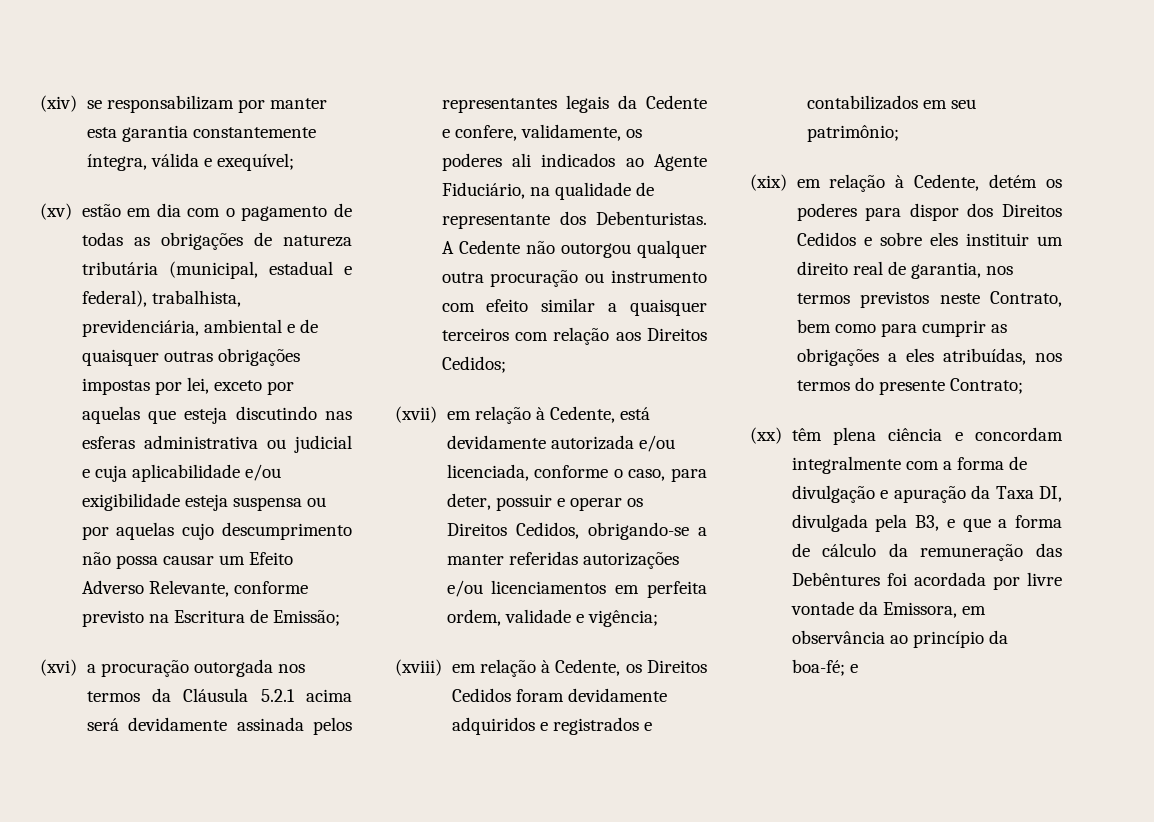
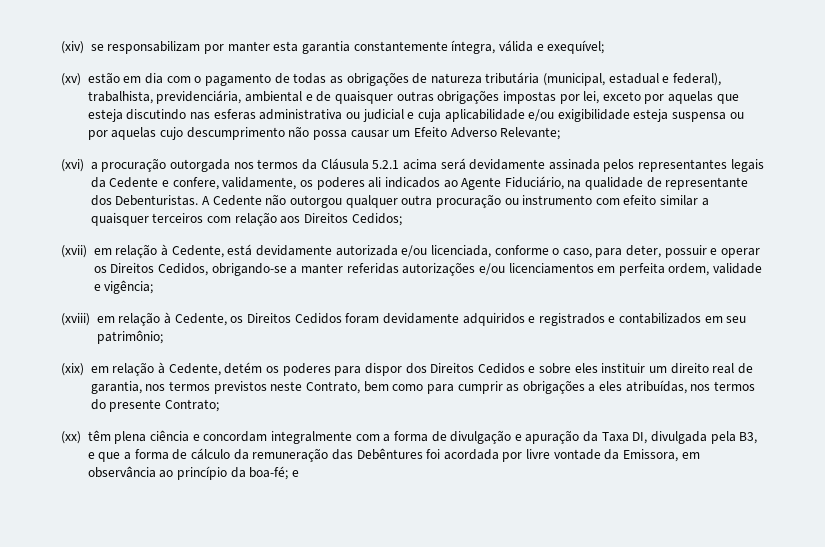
- (xv) estão em dia com o pagamento de todas as obrigações de natureza tributária (municipal, estadual e federal), trabalhista, previdenciária, ambiental e de quaisquer outras obrigações impostas por lei, exceto por aquelas que esteja discutindo nas esferas administrativa ou judicial e cuja aplicabilidade e/ou exigibilidade esteja suspensa ou por aquelas cujo descumprimento não possa causar um Efeito Adverso Relevante, conforme previsto na Escritura de Emissão;
+ (xv) estão em dia com o pagamento de todas as obrigações de natureza tributária (municipal, estadual e federal), trabalhista, previdenciária, ambiental e de quaisquer outras obrigações impostas por lei, exceto por aquelas que esteja discutindo nas esferas administrativa ou judicial e cuja aplicabilidade e/ou exigibilidade esteja suspensa ou por aquelas cujo descumprimento não possa causar um Efeito Adverso Relevante;

